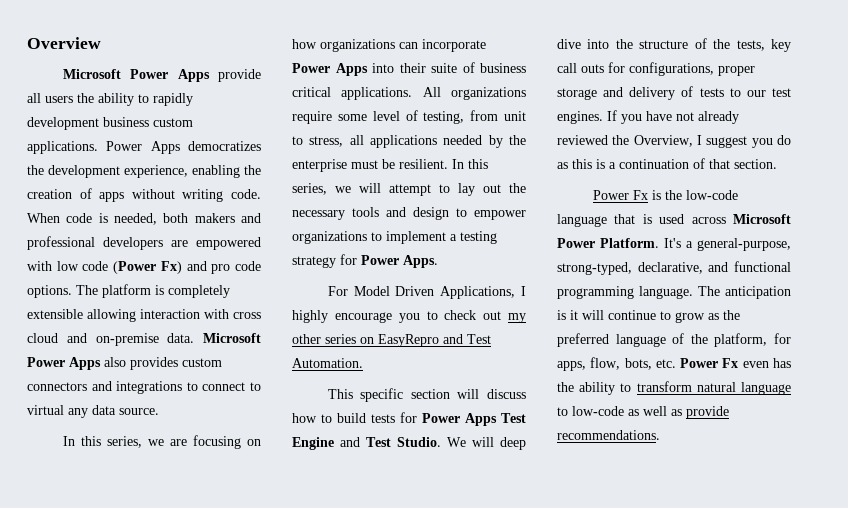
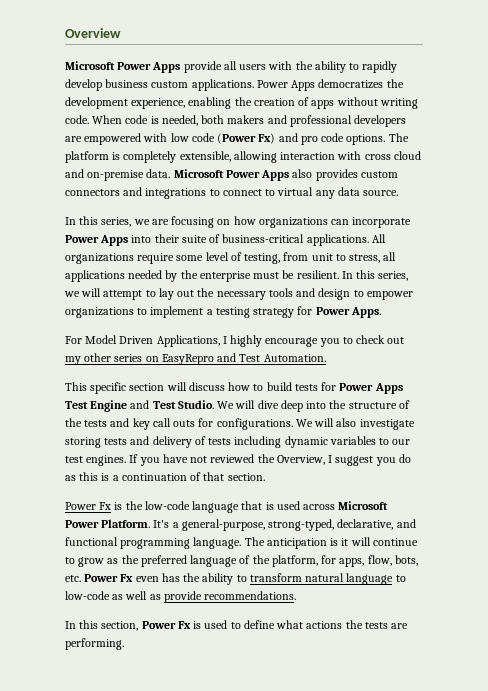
- Microsoft Power Apps provide all users the ability to rapidly development business custom applications.
+ Microsoft Power Apps provide all users with the ability to rapidly develop business custom applications.
- The platform is completely extensible allowing interaction with cross cloud and on-premise data.
+ The platform is completely extensible, allowing interaction with cross cloud and on-premise data.
- In this series, we are focusing on how organizations can incorporate Power Apps into their suite of business critical applications.
+ In this series, we are focusing on how organizations can incorporate Power Apps into their suite of business-critical applications.
- We will deep dive into the structure of the tests, key call outs for configurations, proper storage and delivery of tests to our test engines.
+ We will dive deep into the structure of the tests and key call outs for configurations. We will also investigate storing tests and delivery of tests including dynamic variables to our test engines.
- If you have not already reviewed the Overview, I suggest you do as this is a continuation of that section.
+ If you have not reviewed the Overview, I suggest you do as this is a continuation of that section.
+ In this section, Power Fx is used to define what actions the tests are performing.

